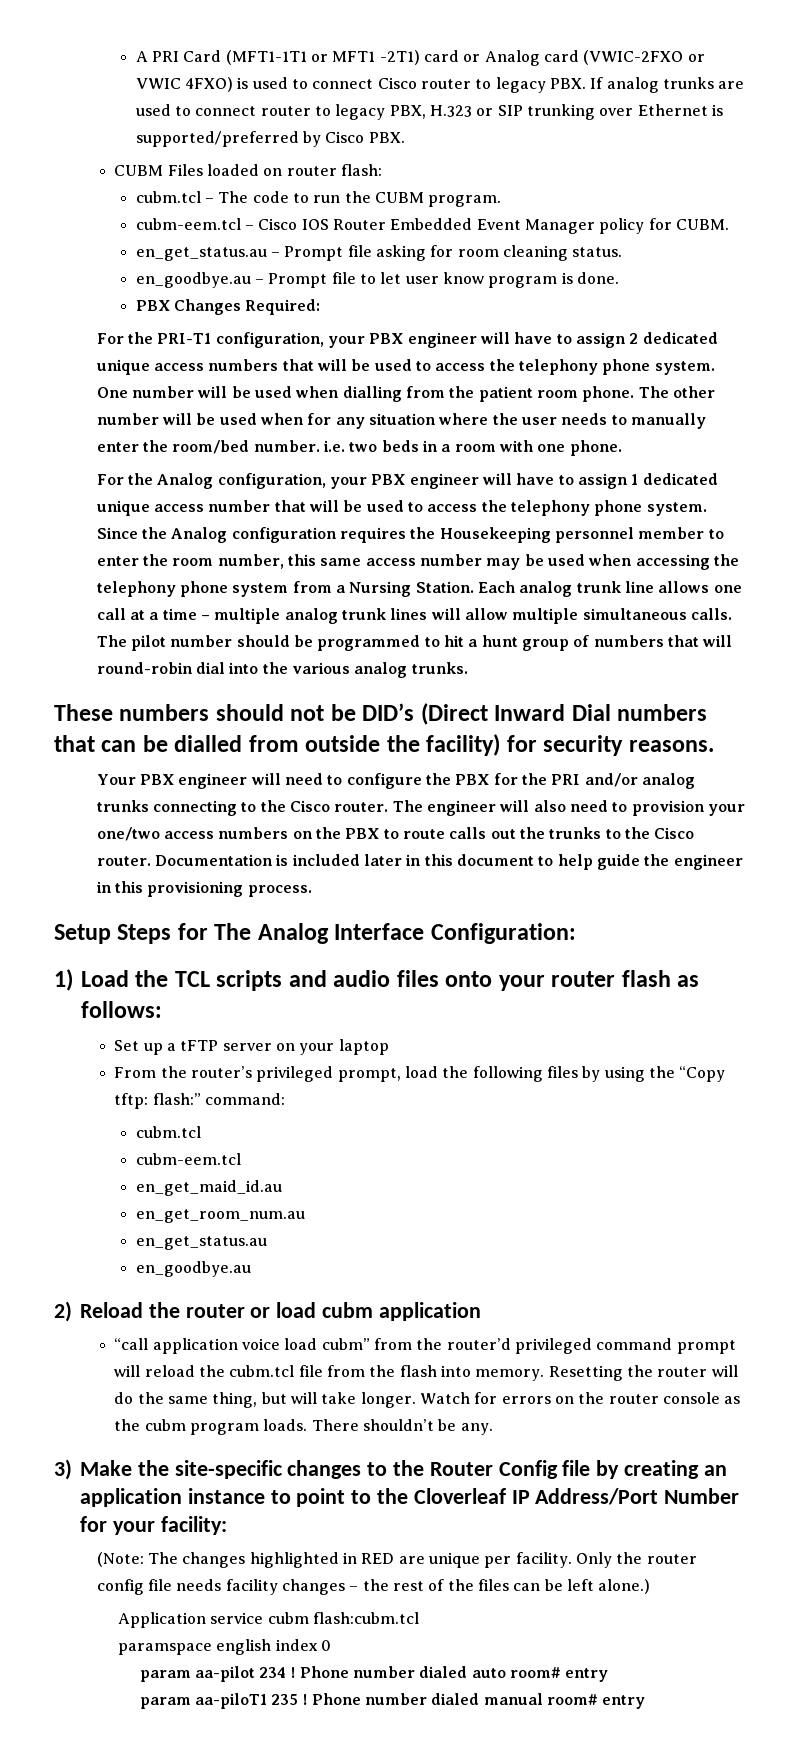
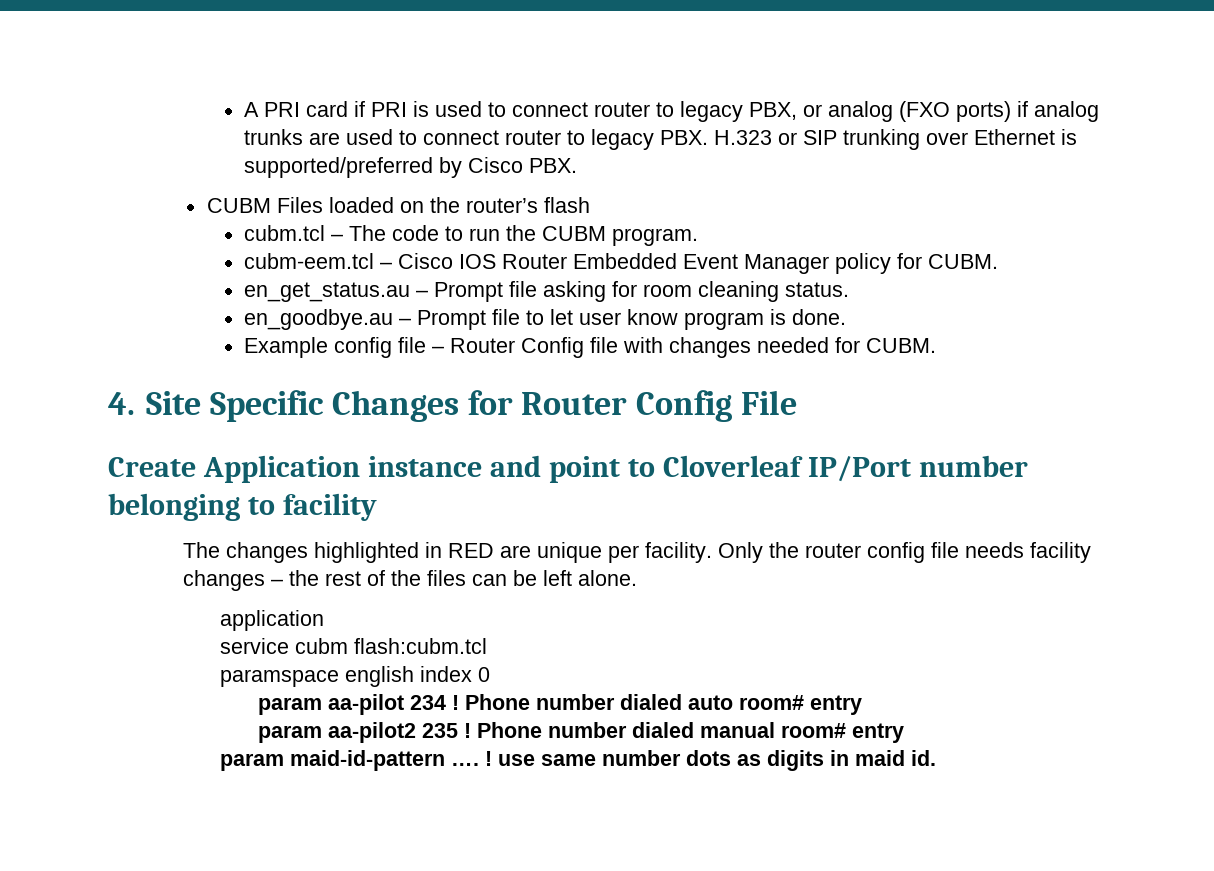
- A PRI Card (MFT1-1T1 or MFT1 -2T1) card or Analog card (VWIC-2FXO or VWIC 4FXO) is used to connect Cisco router to legacy PBX. If analog trunks are used to connect router to legacy PBX, H.323 or SIP trunking over Ethernet is supported/preferred by Cisco PBX.
+ A PRI card if PRI is used to connect router to legacy PBX, or analog (FXO ports) if analog trunks are used to connect router to legacy PBX. H.323 or SIP trunking over Ethernet is supported/preferred by Cisco PBX.
- CUBM Files loaded on router flash:
+ CUBM Files loaded on the router’s flash
- PBX Changes Required:
- For the PRI-T1 configuration, your PBX engineer will have to assign 2 dedicated unique access numbers that will be used to access the telephony phone system. One number will be used when dialling from the patient room phone. The other number will be used when for any situation where the user needs to manually enter the room/bed number. i.e. two beds in a room with one phone.
- For the Analog configuration, your PBX engineer will have to assign 1 dedicated unique access number that will be used to access the telephony phone system. Since the Analog configuration requires the Housekeeping personnel member to enter the room number, this same access number may be used when accessing the telephony phone system from a Nursing Station. Each analog trunk line allows one call at a time – multiple analog trunk lines will allow multiple simultaneous calls. The pilot number should be programmed to hit a hunt group of numbers that will round-robin dial into the various analog trunks.
- These numbers should not be DID’s (Direct Inward Dial numbers that can be dialled from outside the facility) for security reasons.
- Your PBX engineer will need to configure the PBX for the PRI and/or analog trunks connecting to the Cisco router. The engineer will also need to provision your one/two access numbers on the PBX to route calls out the trunks to the Cisco router. Documentation is included later in this document to help guide the engineer in this provisioning process.
- Setup Steps for The Analog Interface Configuration:
- 1) Load the TCL scripts and audio files onto your router flash as follows:
- Set up a tFTP server on your laptop
- From the router’s privileged prompt, load the following files by using the “Copy tftp: flash:” command:
- cubm.tcl
- cubm-eem.tcl
- en_get_maid_id.au
- en_get_room_num.au
- en_get_status.au
- en_goodbye.au
- 2) Reload the router or load cubm application
- “call application voice load cubm” from the router’d privileged command prompt will reload the cubm.tcl file from the flash into memory. Resetting the router will do the same thing, but will take longer. Watch for errors on the router console as the cubm program loads. There shouldn’t be any.
- 3) Make the site-specific changes to the Router Config file by creating an application instance to point to the Cloverleaf IP Address/Port Number for your facility:
- (Note: The changes highlighted in RED are unique per facility.
+ Example config file – Router Config file with changes needed for CUBM.
+ 4. Site Specific Changes for Router Config File
+ Create Application instance and point to Cloverleaf IP/Port number belonging to facility
+ The changes highlighted in RED are unique per facility.
- Only the router config file needs facility changes – the rest of the files can be left alone.)
- Application service cubm flash:cubm.tcl
+ Only the router config file needs facility changes – the rest of the files can be left alone.
+ application
+ service cubm flash:cubm.tcl
- param aa-piloT1 235 !
+ param aa-pilot2 235 !
+ param maid-id-pattern …. ! use same number dots as digits in maid id.

